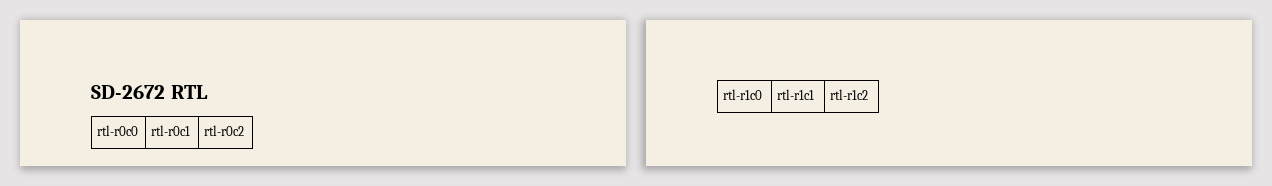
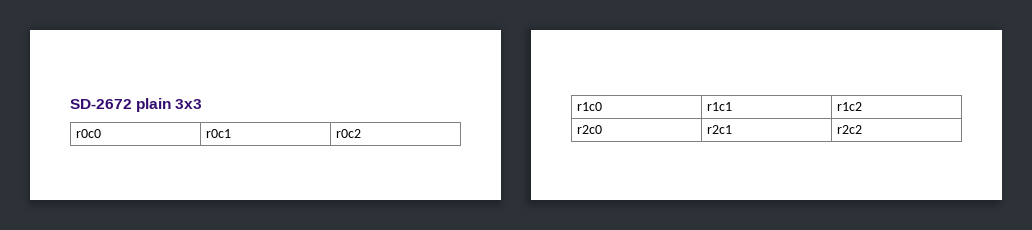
- SD-2672 RTL
- rtl-r0c0 | rtl-r0c1 | rtl-r0c2
- rtl-r1c0 | rtl-r1c1 | rtl-r1c2
+ SD-2672 plain 3x3
+ r0c0 | r0c1 | r0c2
+ r1c0 | r1c1 | r1c2
+ r2c0 | r2c1 | r2c2

